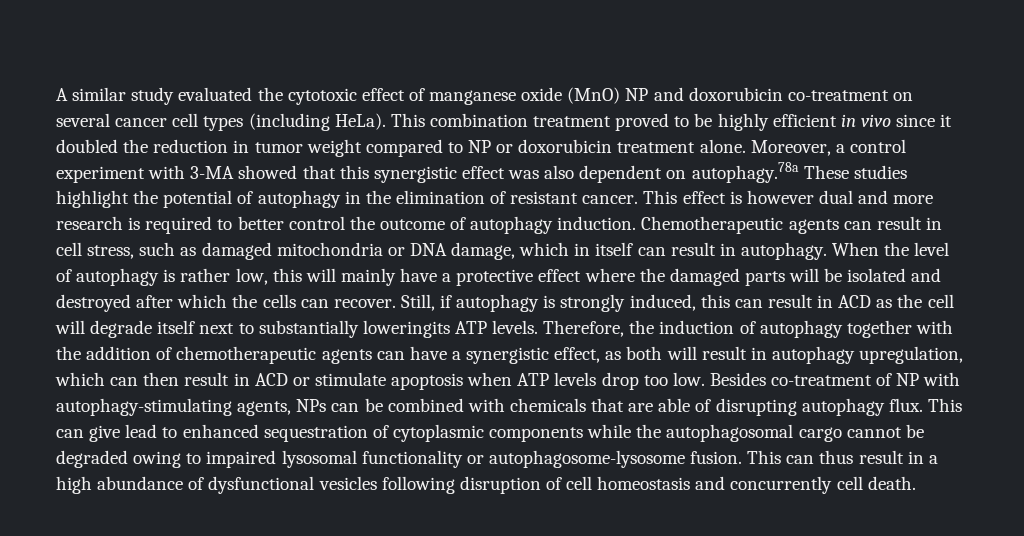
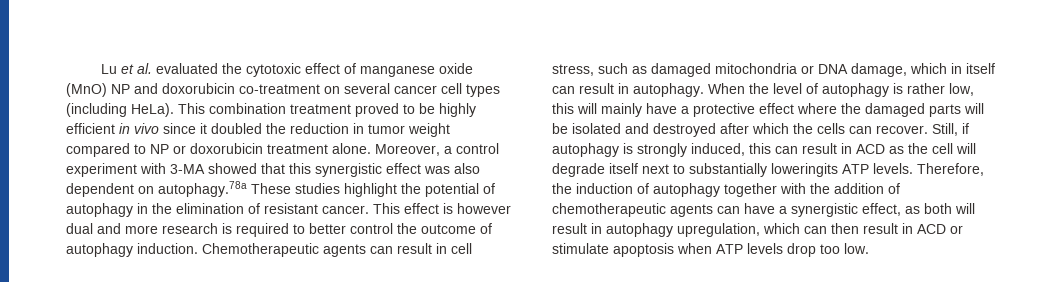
- A similar study evaluated the cytotoxic effect of manganese oxide (MnO) NP and doxorubicin co-treatment on several cancer cell types (including HeLa).
+ Lu et al. evaluated the cytotoxic effect of manganese oxide (MnO) NP and doxorubicin co-treatment on several cancer cell types (including HeLa).
- Besides co-treatment of NP with autophagy-stimulating agents, NPs can be combined with chemicals that are able of disrupting autophagy flux. This can give lead to enhanced sequestration of cytoplasmic components while the autophagosomal cargo cannot be degraded owing to impaired lysosomal functionality or autophagosome-lysosome fusion. This can thus result in a high abundance of dysfunctional vesicles following disruption of cell homeostasis and concurrently cell death.

